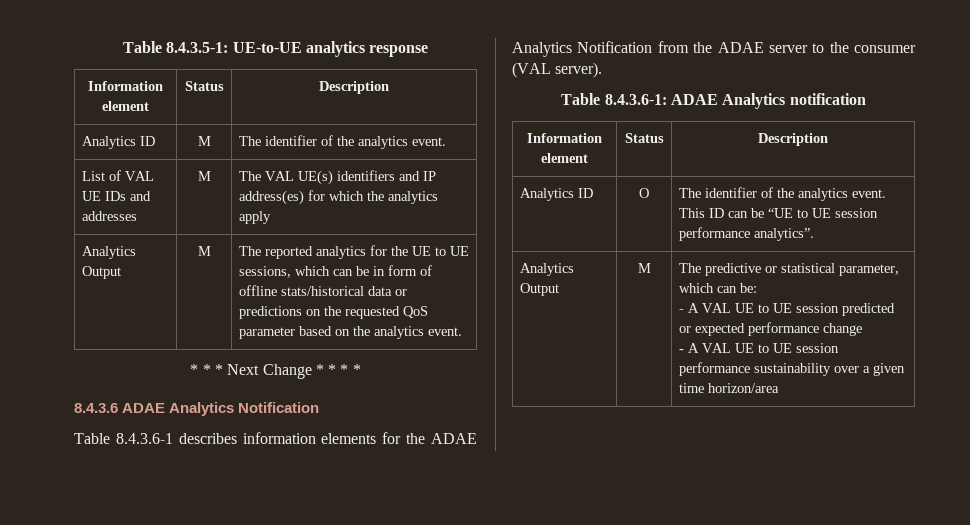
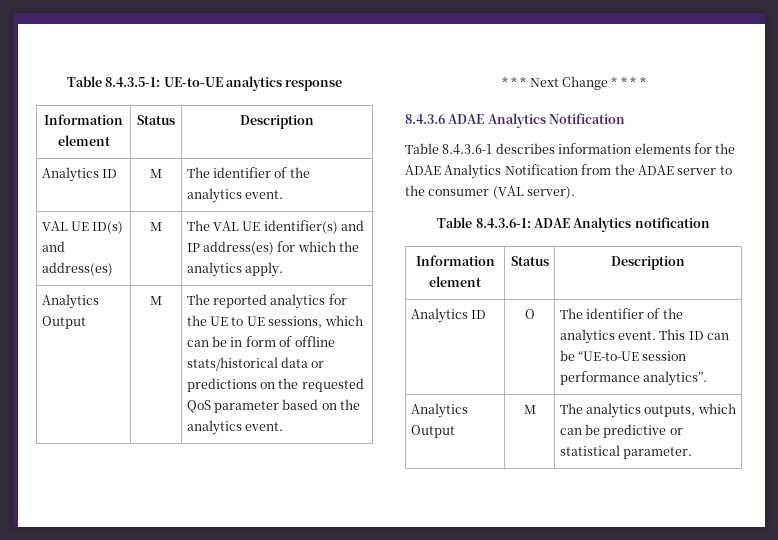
- List of VAL UE IDs and addresses | M | The VAL UE(s) identifiers and IP address(es) for which the analytics apply
+ VAL UE ID(s) and address(es) | M | The VAL UE identifier(s) and IP address(es) for which the analytics apply.
- Analytics ID | O | The identifier of the analytics event. This ID can be “UE to UE session performance analytics”.
+ Analytics ID | O | The identifier of the analytics event. This ID can be “UE-to-UE session performance analytics”.
- Analytics Output | M | The predictive or statistical parameter, which can be:
- - A VAL UE to UE session predicted or expected performance change
- - A VAL UE to UE session performance sustainability over a given time horizon/area
+ Analytics Output | M | The analytics outputs, which can be predictive or statistical parameter.

